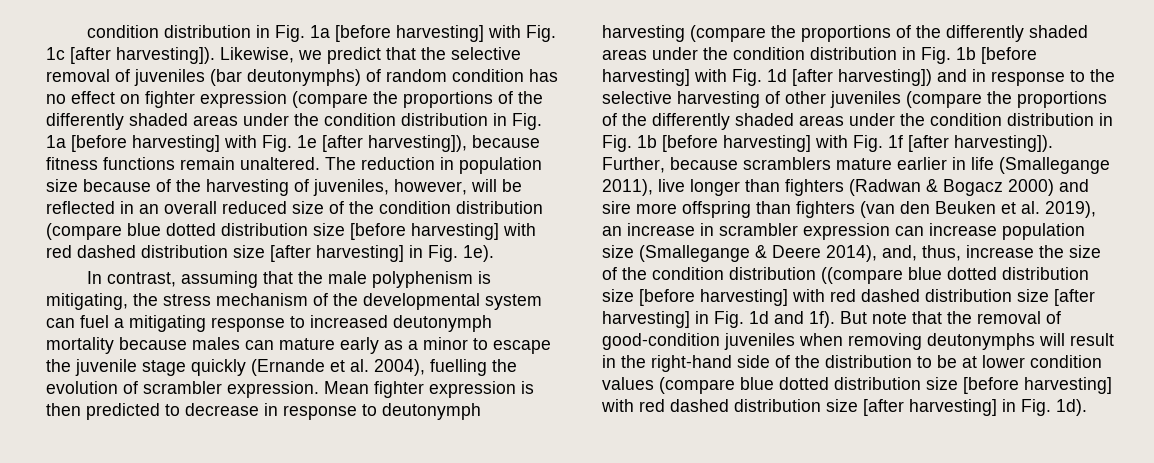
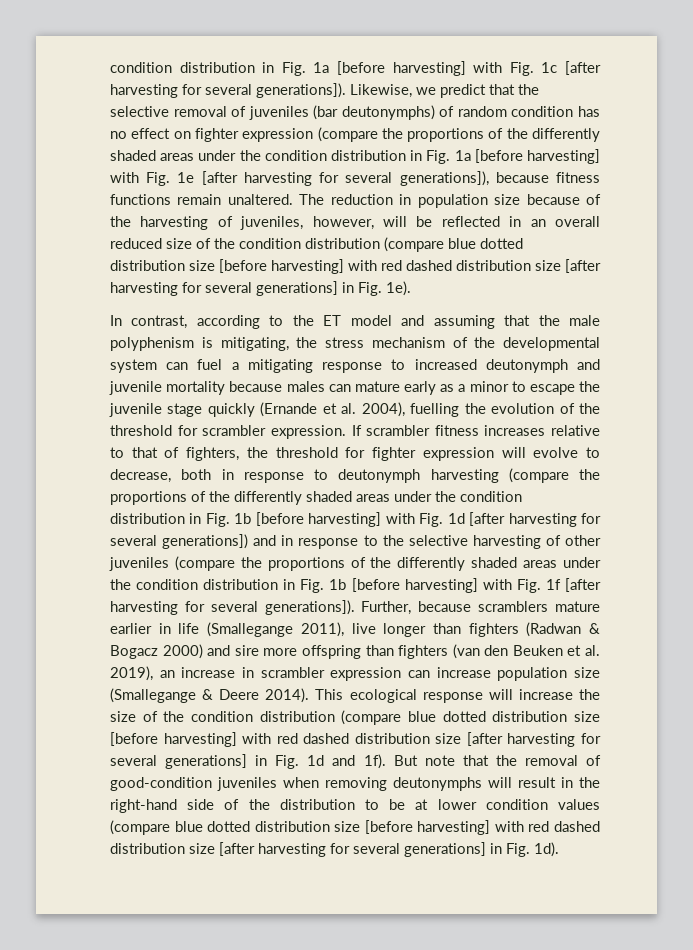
- condition distribution in Fig. 1a [before harvesting] with Fig. 1c [after harvesting]).
+ condition distribution in Fig. 1a [before harvesting] with Fig. 1c [after harvesting for several generations]).
- Likewise, we predict that the selective removal of juveniles (bar deutonymphs) of random condition has no effect on fighter expression (compare the proportions of the differently shaded areas under the condition distribution in Fig. 1a [before harvesting] with Fig. 1e [after harvesting]), because fitness functions remain unaltered.
+ Likewise, we predict that the selective removal of juveniles (bar deutonymphs) of random condition has no effect on fighter expression (compare the proportions of the differently shaded areas under the condition distribution in Fig. 1a [before harvesting] with Fig. 1e [after harvesting for several generations]), because fitness functions remain unaltered.
- The reduction in population size because of the harvesting of juveniles, however, will be reflected in an overall reduced size of the condition distribution (compare blue dotted distribution size [before harvesting] with red dashed distribution size [after harvesting] in Fig. 1e).
+ The reduction in population size because of the harvesting of juveniles, however, will be reflected in an overall reduced size of the condition distribution (compare blue dotted distribution size [before harvesting] with red dashed distribution size [after harvesting for several generations] in Fig. 1e).
- In contrast, assuming that the male polyphenism is mitigating, the stress mechanism of the developmental system can fuel a mitigating response to increased deutonymph mortality because males can mature early as a minor to escape the juvenile stage quickly (Ernande et al. 2004), fuelling the evolution of scrambler expression. Mean fighter expression is then predicted to decrease in response to deutonymph harvesting (compare the proportions of the differently shaded areas under the condition distribution in Fig. 1b [before harvesting] with Fig. 1d [after harvesting]) and in response to the selective harvesting of other juveniles (compare the proportions of the differently shaded areas under the condition distribution in Fig. 1b [before harvesting] with Fig. 1f [after harvesting]).
+ In contrast, according to the ET model and assuming that the male polyphenism is mitigating, the stress mechanism of the developmental system can fuel a mitigating response to increased deutonymph and juvenile mortality because males can mature early as a minor to escape the juvenile stage quickly (Ernande et al. 2004), fuelling the evolution of the threshold for scrambler expression. If scrambler fitness increases relative to that of fighters, the threshold for fighter expression will evolve to decrease, both in response to deutonymph harvesting (compare the proportions of the differently shaded areas under the condition distribution in Fig. 1b [before harvesting] with Fig. 1d [after harvesting for several generations]) and in response to the selective harvesting of other juveniles (compare the proportions of the differently shaded areas under the condition distribution in Fig. 1b [before harvesting] with Fig. 1f [after harvesting for several generations]).
- Further, because scramblers mature earlier in life (Smallegange 2011), live longer than fighters (Radwan & Bogacz 2000) and sire more offspring than fighters (van den Beuken et al. 2019), an increase in scrambler expression can increase population size (Smallegange & Deere 2014), and, thus, increase the size of the condition distribution ((compare blue dotted distribution size [before harvesting] with red dashed distribution size [after harvesting] in Fig. 1d and 1f).
+ Further, because scramblers mature earlier in life (Smallegange 2011), live longer than fighters (Radwan & Bogacz 2000) and sire more offspring than fighters (van den Beuken et al. 2019), an increase in scrambler expression can increase population size (Smallegange & Deere 2014). This ecological response will increase the size of the condition distribution (compare blue dotted distribution size [before harvesting] with red dashed distribution size [after harvesting for several generations] in Fig. 1d and 1f).
- But note that the removal of good-condition juveniles when removing deutonymphs will result in the right-hand side of the distribution to be at lower condition values (compare blue dotted distribution size [before harvesting] with red dashed distribution size [after harvesting] in Fig. 1d).
+ But note that the removal of good-condition juveniles when removing deutonymphs will result in the right-hand side of the distribution to be at lower condition values (compare blue dotted distribution size [before harvesting] with red dashed distribution size [after harvesting for several generations] in Fig. 1d).

